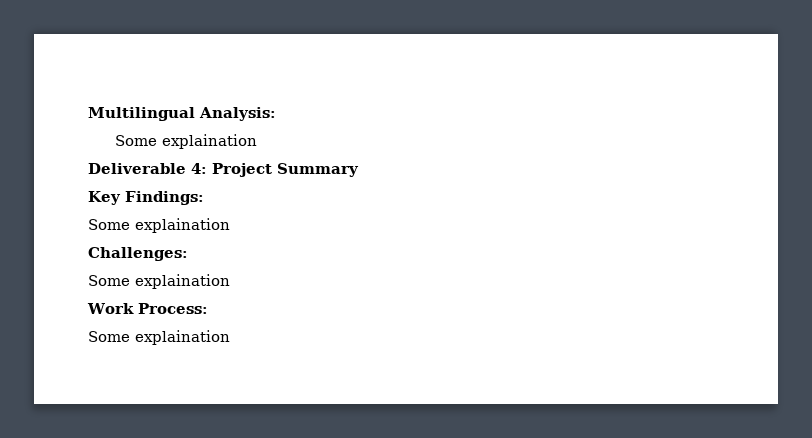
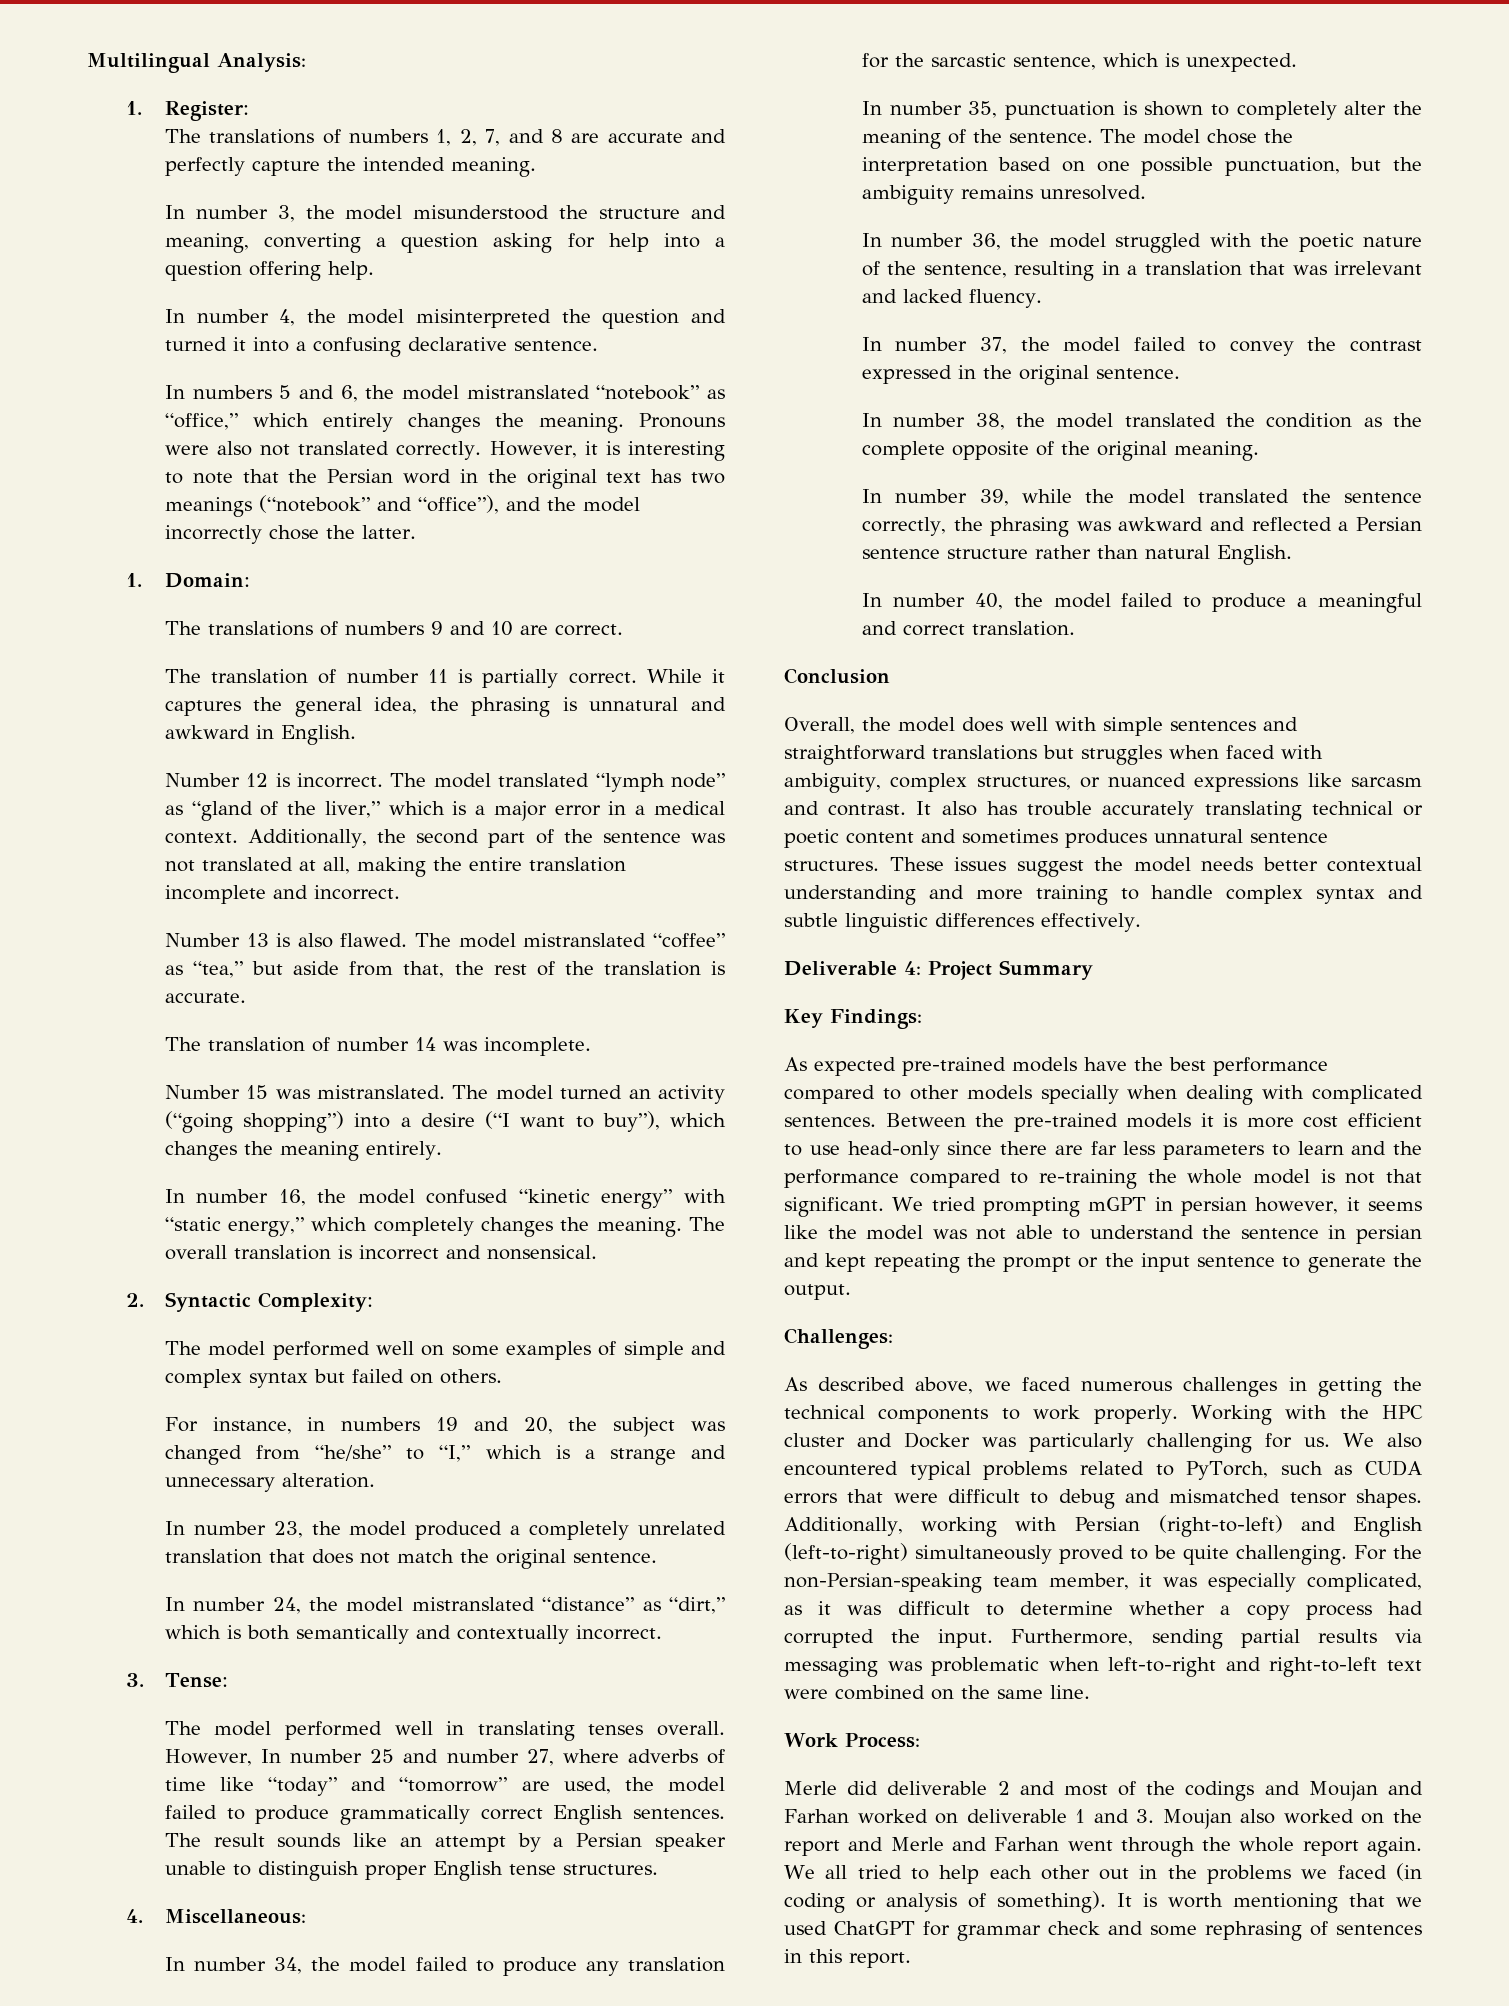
  Multilingual Analysis:
- Some explaination
+ 1. Register:
+ The translations of numbers 1, 2, 7, and 8 are accurate and perfectly capture the intended meaning.
+ In number 3, the model misunderstood the structure and meaning, converting a question asking for help into a question offering help.
+ In number 4, the model misinterpreted the question and turned it into a confusing declarative sentence.
+ In numbers 5 and 6, the model mistranslated “notebook” as “office,” which entirely changes the meaning. Pronouns were also not translated correctly. However, it is interesting to note that the Persian word in the original text has two meanings (“notebook” and “office”), and the model incorrectly chose the latter.
+ 1. Domain:
+ The translations of numbers 9 and 10 are correct.
+ The translation of number 11 is partially correct. While it captures the general idea, the phrasing is unnatural and awkward in English.
+ Number 12 is incorrect. The model translated “lymph node” as “gland of the liver,” which is a major error in a medical context. Additionally, the second part of the sentence was not translated at all, making the entire translation incomplete and incorrect.
+ Number 13 is also flawed. The model mistranslated “coffee” as “tea,” but aside from that, the rest of the translation is accurate.
+ The translation of number 14 was incomplete.
+ Number 15 was mistranslated. The model turned an activity (“going shopping”) into a desire (“I want to buy”), which changes the meaning entirely.
+ In number 16, the model confused “kinetic energy” with “static energy,” which completely changes the meaning. The overall translation is incorrect and nonsensical.
+ 2. Syntactic Complexity:
+ The model performed well on some examples of simple and complex syntax but failed on others.
+ For instance, in numbers 19 and 20, the subject was changed from “he/she” to “I,” which is a strange and unnecessary alteration.
+ In number 23, the model produced a completely unrelated translation that does not match the original sentence.
+ In number 24, the model mistranslated “distance” as “dirt,” which is both semantically and contextually incorrect.
+ 3. Tense:
+ The model performed well in translating tenses overall. However, In number 25 and number 27, where adverbs of time like “today” and “tomorrow” are used, the model failed to produce grammatically correct English sentences. The result sounds like an attempt by a Persian speaker unable to distinguish proper English tense structures.
+ 4. Miscellaneous:
+ In number 34, the model failed to produce any translation for the sarcastic sentence, which is unexpected.
+ In number 35, punctuation is shown to completely alter the meaning of the sentence. The model chose the interpretation based on one possible punctuation, but the ambiguity remains unresolved.
+ In number 36, the model struggled with the poetic nature of the sentence, resulting in a translation that was irrelevant and lacked fluency.
+ In number 37, the model failed to convey the contrast expressed in the original sentence.
+ In number 38, the model translated the condition as the complete opposite of the original meaning.
+ In number 39, while the model translated the sentence correctly, the phrasing was awkward and reflected a Persian sentence structure rather than natural English.
+ In number 40, the model failed to produce a meaningful and correct translation.
+ Conclusion
+ Overall, the model does well with simple sentences and straightforward translations but struggles when faced with ambiguity, complex structures, or nuanced expressions like sarcasm and contrast. It also has trouble accurately translating technical or poetic content and sometimes produces unnatural sentence structures. These issues suggest the model needs better contextual understanding and more training to handle complex syntax and subtle linguistic differences effectively.
  Key Findings:
- Some explaination
+ As expected pre-trained models have the best performance compared to other models specially when dealing with complicated sentences. Between the pre-trained models it is more cost efficient to use head-only since there are far less parameters to learn and the performance compared to re-training the whole model is not that significant. We tried prompting mGPT in persian however, it seems like the model was not able to understand the sentence in persian and kept repeating the prompt or the input sentence to generate the output.
  Challenges:
- Some explaination
+ As described above, we faced numerous challenges in getting the technical components to work properly. Working with the HPC cluster and Docker was particularly challenging for us. We also encountered typical problems related to PyTorch, such as CUDA errors that were difficult to debug and mismatched tensor shapes. Additionally, working with Persian (right-to-left) and English (left-to-right) simultaneously proved to be quite challenging. For the non-Persian-speaking team member, it was especially complicated, as it was difficult to determine whether a copy process had corrupted the input. Furthermore, sending partial results via messaging was problematic when left-to-right and right-to-left text were combined on the same line.
  Work Process:
- Some explaination
+ Merle did deliverable 2 and most of the codings and Moujan and Farhan worked on deliverable 1 and 3. Moujan also worked on the report and Merle and Farhan went through the whole report again. We all tried to help each other out in the problems we faced (in coding or analysis of something). It is worth mentioning that we used ChatGPT for grammar check and some rephrasing of sentences in this report.

